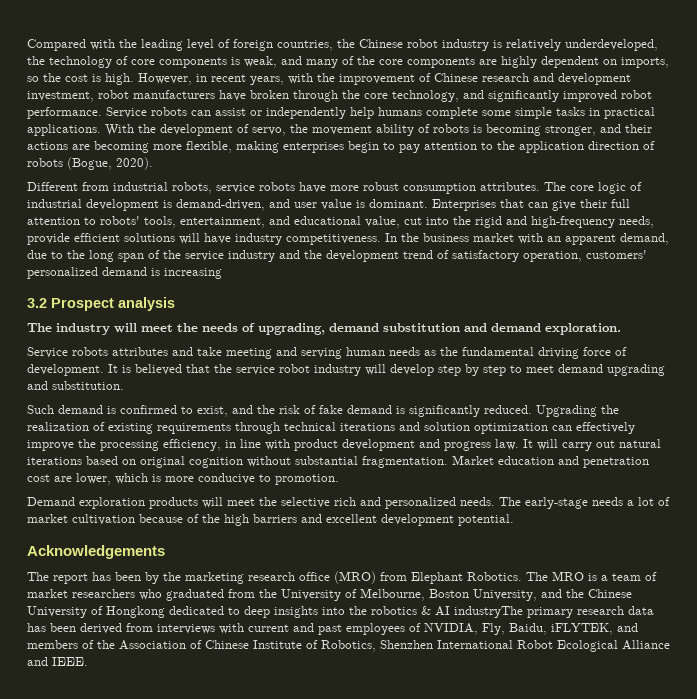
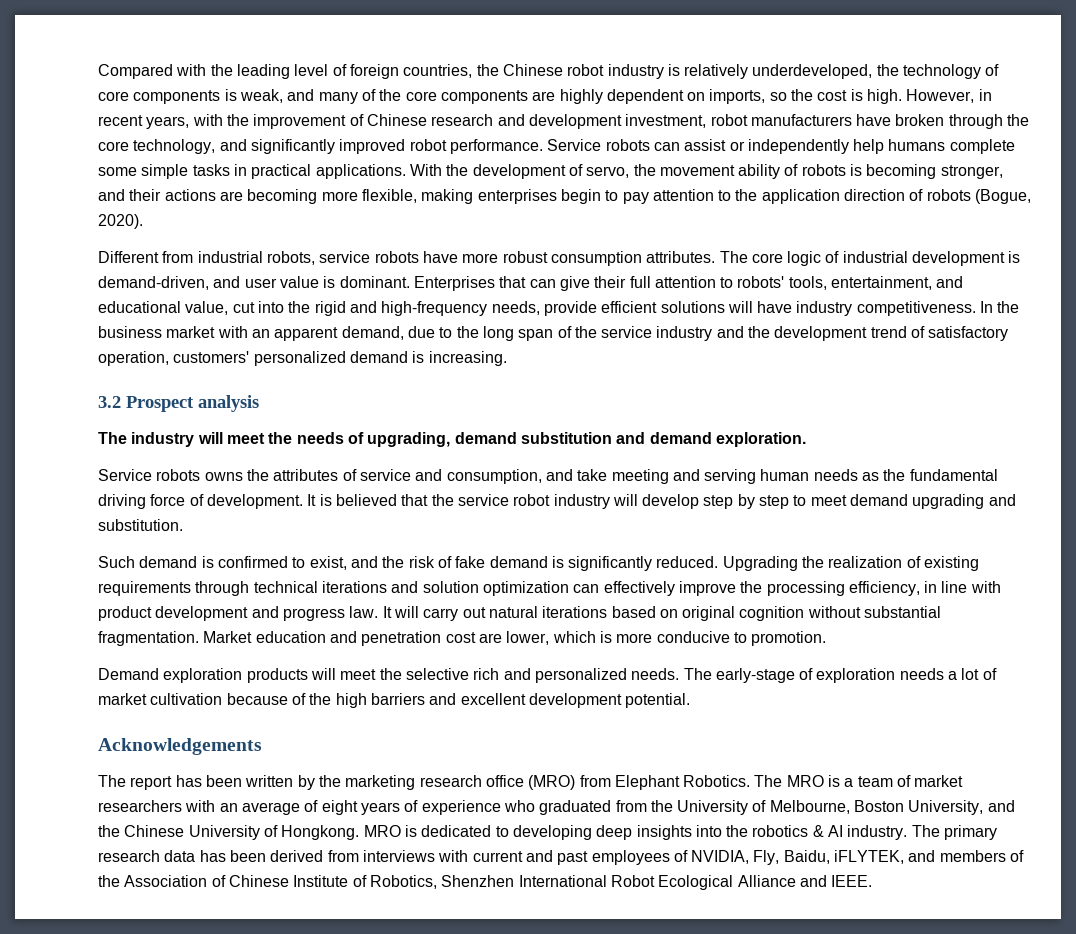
- In the business market with an apparent demand, due to the long span of the service industry and the development trend of satisfactory operation, customers' personalized demand is increasing
+ In the business market with an apparent demand, due to the long span of the service industry and the development trend of satisfactory operation, customers' personalized demand is increasing.
- Service robots attributes and take meeting and serving human needs as the fundamental driving force of development.
+ Service robots owns the attributes of service and consumption, and take meeting and serving human needs as the fundamental driving force of development.
- The early-stage needs a lot of market cultivation because of the high barriers and excellent development potential.
+ The early-stage of exploration needs a lot of market cultivation because of the high barriers and excellent development potential.
- The report has been by the marketing research office (MRO) from Elephant Robotics.
+ The report has been written by the marketing research office (MRO) from Elephant Robotics.
- The MRO is a team of market researchers who graduated from the University of Melbourne, Boston University, and the Chinese University of Hongkong dedicated to deep insights into the robotics & AI industryThe primary research data has been derived from interviews with current and past employees of NVIDIA, Fly, Baidu, iFLYTEK, and members of the Association of Chinese Institute of Robotics, Shenzhen International Robot Ecological Alliance and IEEE.
+ The MRO is a team of market researchers with an average of eight years of experience who graduated from the University of Melbourne, Boston University, and the Chinese University of Hongkong. MRO is dedicated to developing deep insights into the robotics & AI industry. The primary research data has been derived from interviews with current and past employees of NVIDIA, Fly, Baidu, iFLYTEK, and members of the Association of Chinese Institute of Robotics, Shenzhen International Robot Ecological Alliance and IEEE.

